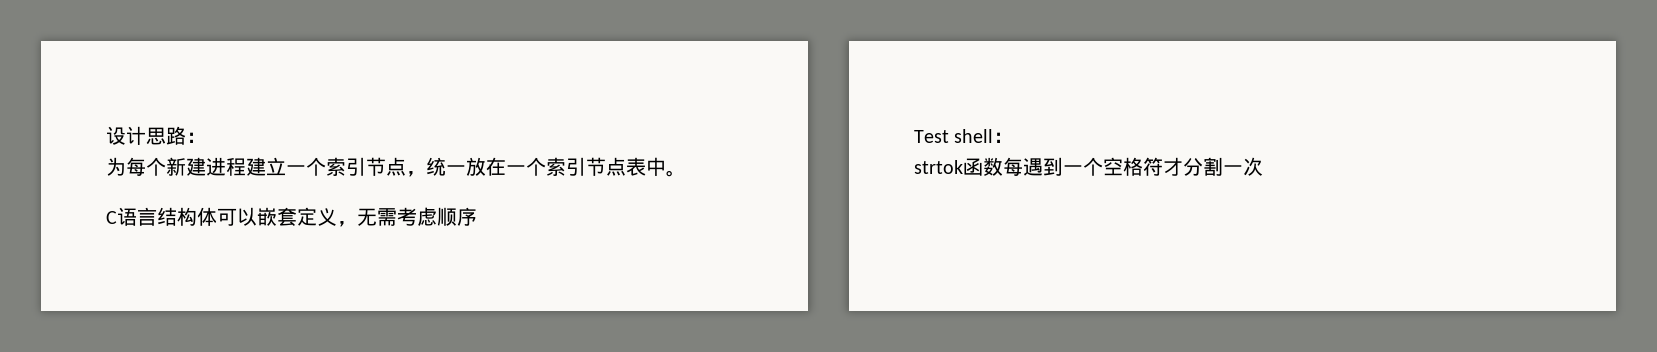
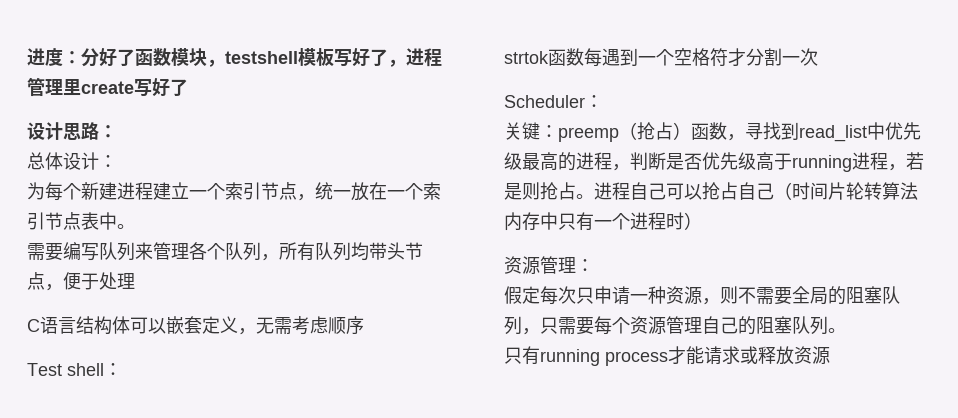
+ 进度：分好了函数模块，testshell模板写好了，进程管理里create写好了
+ 总体设计：
+ 需要编写队列来管理各个队列，所有队列均带头节点，便于处理
+ Scheduler：
+ 关键：preemp（抢占）函数，寻找到read_list中优先级最高的进程，判断是否优先级高于running进程，若是则抢占。进程自己可以抢占自己（时间片轮转算法内存中只有一个进程时）
+ 资源管理：
+ 假定每次只申请一种资源，则不需要全局的阻塞队列，只需要每个资源管理自己的阻塞队列。
+ 只有running process才能请求或释放资源

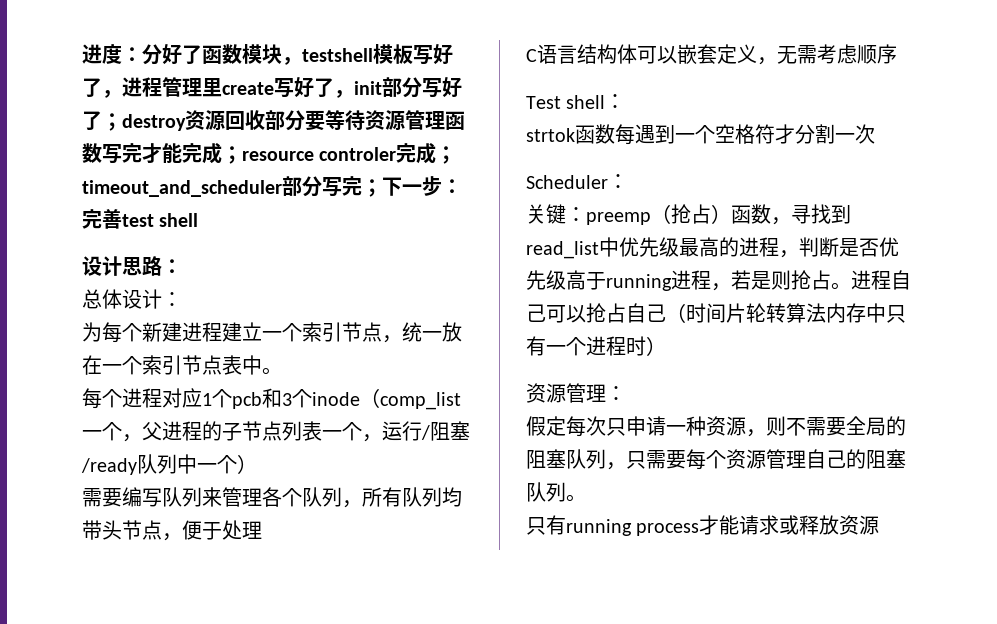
- 进度：分好了函数模块，testshell模板写好了，进程管理里create写好了
+ 进度：分好了函数模块，testshell模板写好了，进程管理里create写好了，init部分写好了；destroy资源回收部分要等待资源管理函数写完才能完成；resource controler完成；timeout_and_scheduler部分写完；下一步：完善test shell
+ 每个进程对应1个pcb和3个inode（comp_list一个，父进程的子节点列表一个，运行/阻塞/ready队列中一个）

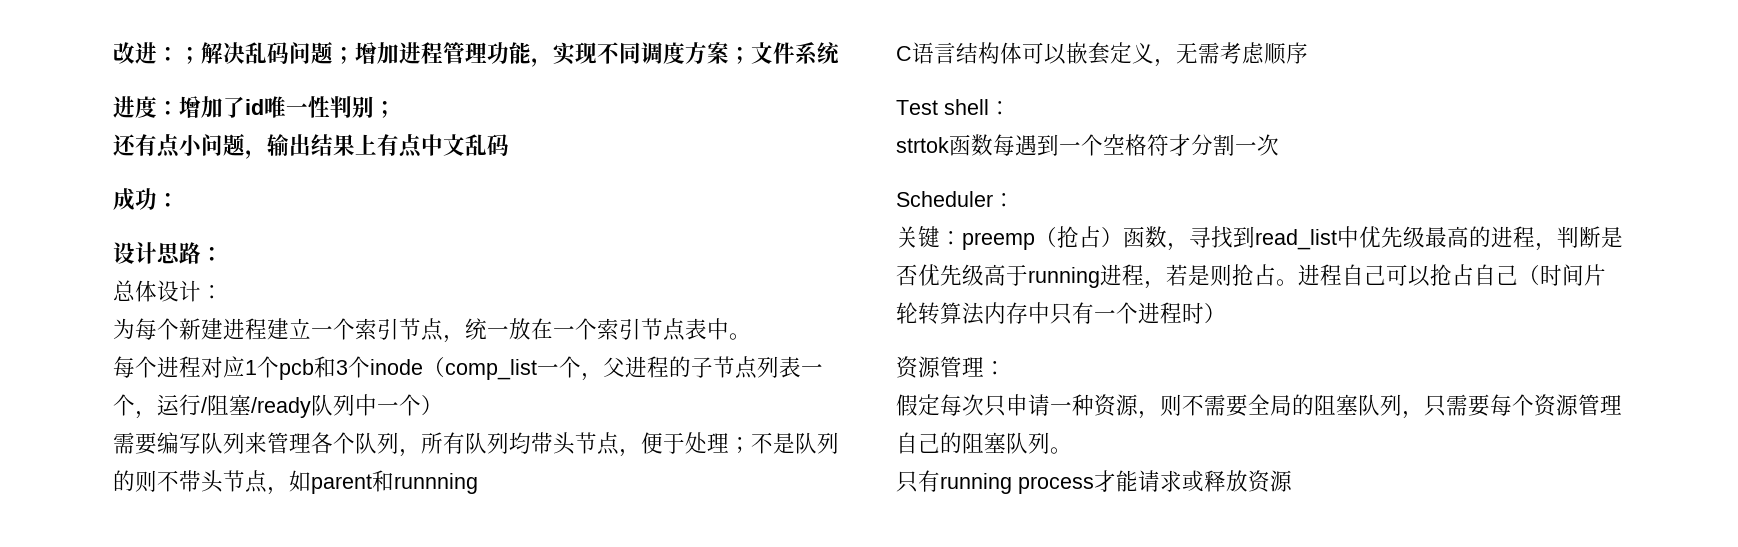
- 进度：分好了函数模块，testshell模板写好了，进程管理里create写好了，init部分写好了；destroy资源回收部分要等待资源管理函数写完才能完成；resource controler完成；timeout_and_scheduler部分写完；下一步：完善test shell
+ 改进：；解决乱码问题；增加进程管理功能，实现不同调度方案；文件系统
+ 进度：增加了id唯一性判别；
+ 还有点小问题，输出结果上有点中文乱码
+ 成功：
- 需要编写队列来管理各个队列，所有队列均带头节点，便于处理
+ 需要编写队列来管理各个队列，所有队列均带头节点，便于处理；不是队列的则不带头节点，如parent和runnning

